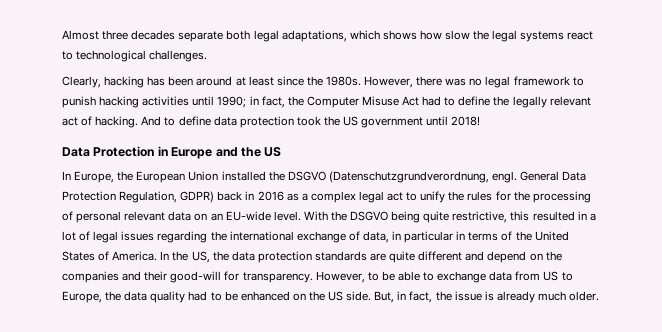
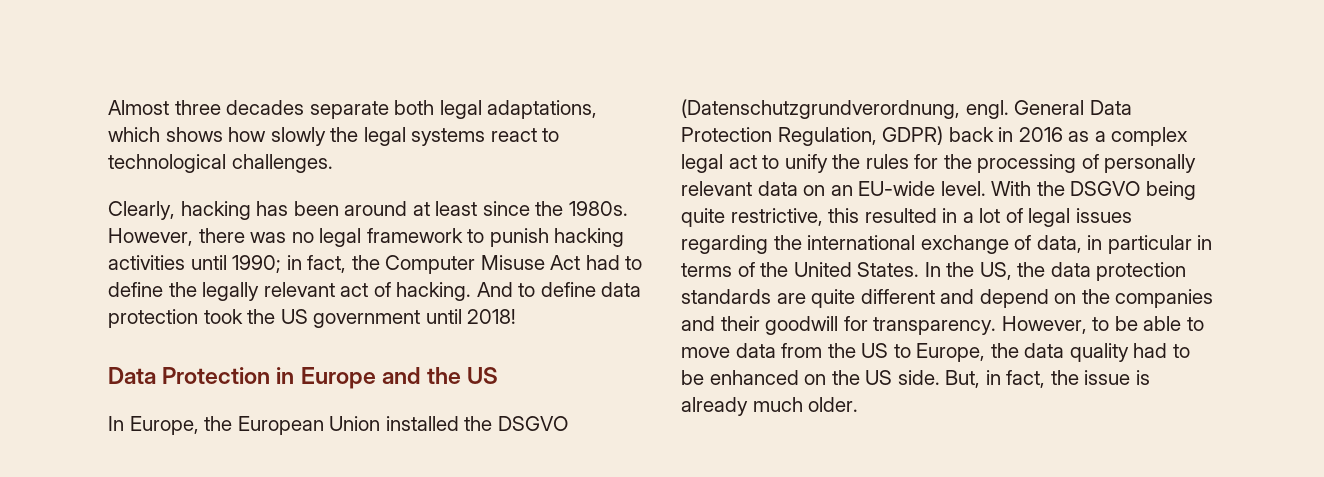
- Almost three decades separate both legal adaptations, which shows how slow the legal systems react to technological challenges.
+ Almost three decades separate both legal adaptations, which shows how slowly the legal systems react to technological challenges.
- General Data Protection Regulation, GDPR) back in 2016 as a complex legal act to unify the rules for the processing of personal relevant data on an EU-wide level.
+ General Data Protection Regulation, GDPR) back in 2016 as a complex legal act to unify the rules for the processing of personally relevant data on an EU-wide level.
- With the DSGVO being quite restrictive, this resulted in a lot of legal issues regarding the international exchange of data, in particular in terms of the United States of America.
+ With the DSGVO being quite restrictive, this resulted in a lot of legal issues regarding the international exchange of data, in particular in terms of the United States.
- In the US, the data protection standards are quite different and depend on the companies and their good-will for transparency.
+ In the US, the data protection standards are quite different and depend on the companies and their goodwill for transparency.
- However, to be able to exchange data from US to Europe, the data quality had to be enhanced on the US side.
+ However, to be able to move data from the US to Europe, the data quality had to be enhanced on the US side.

